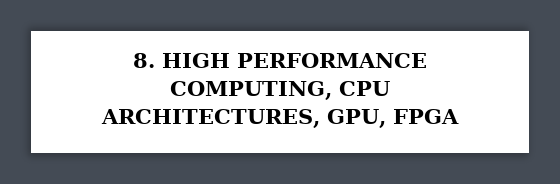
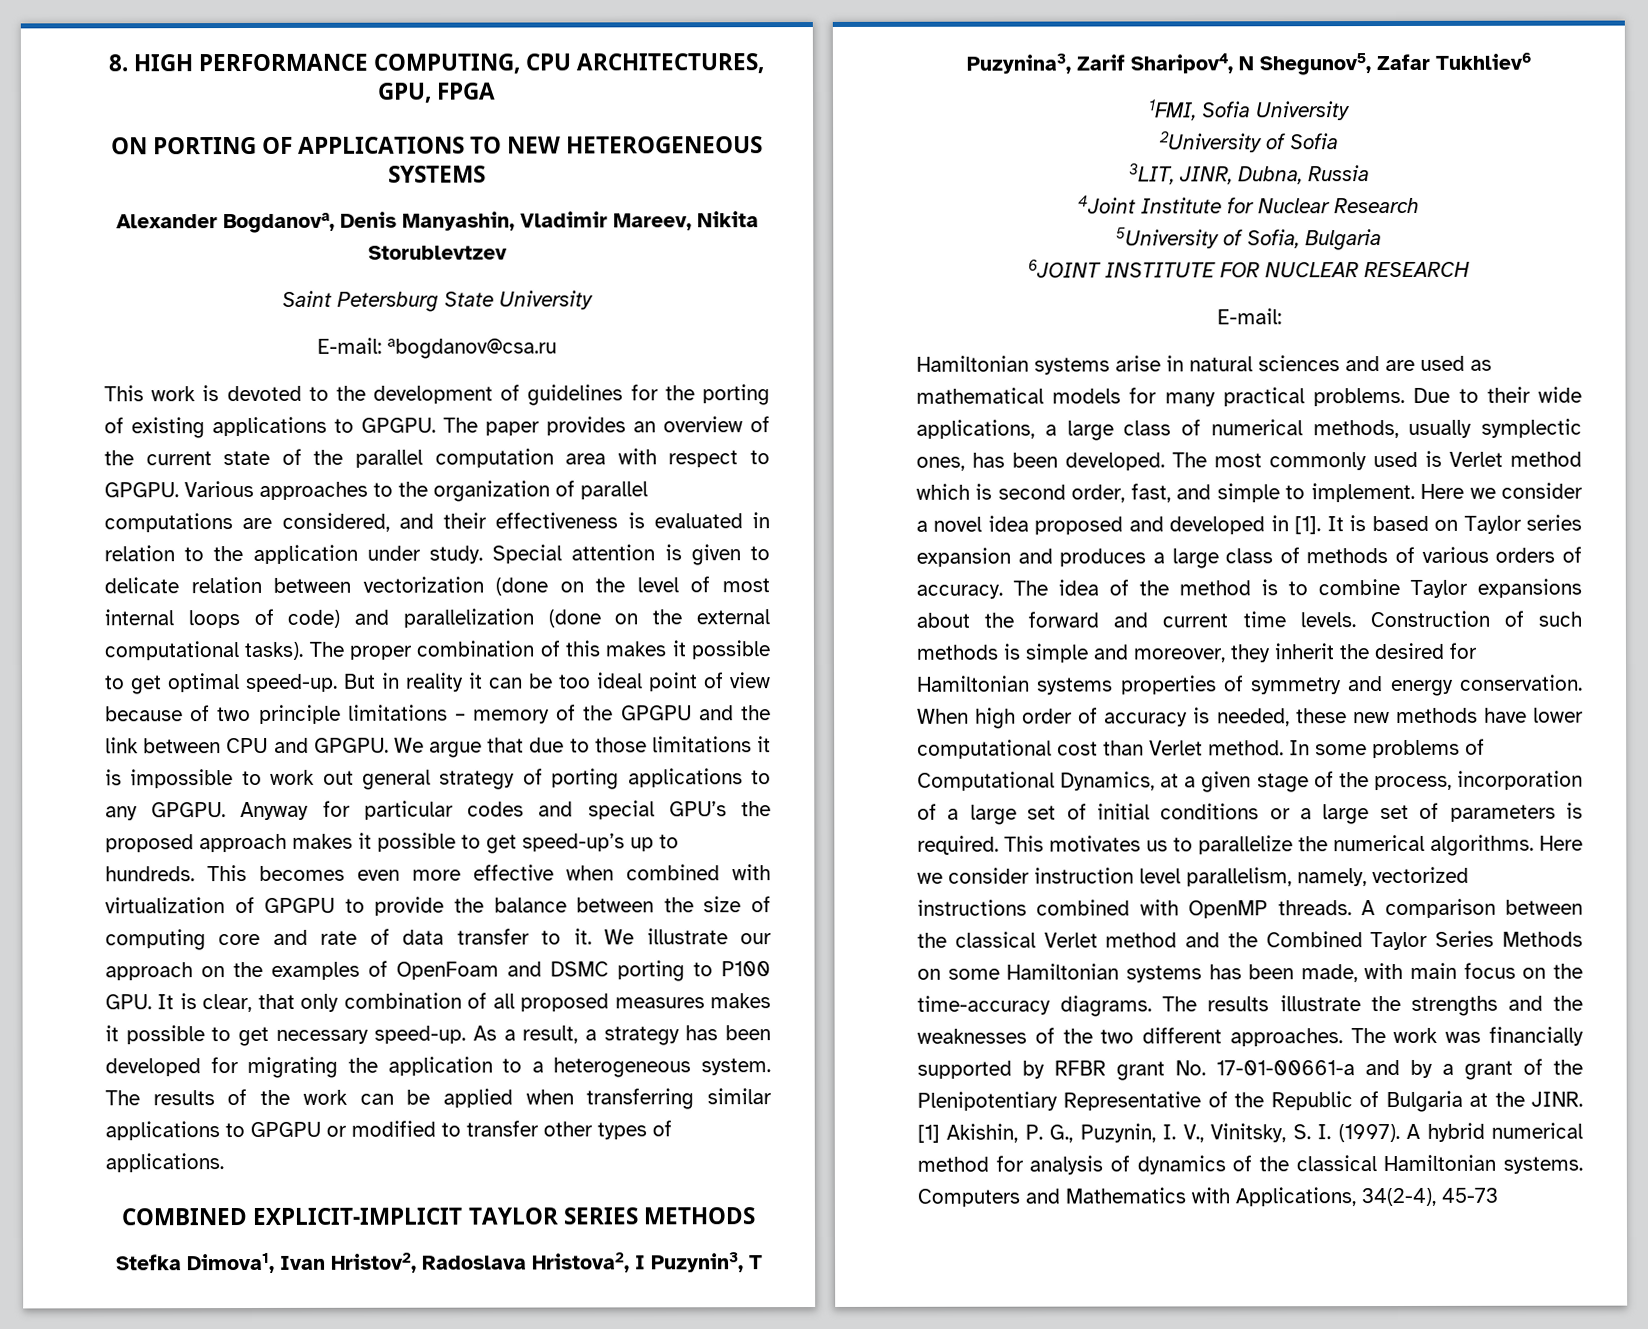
+ ON PORTING OF APPLICATIONS TO NEW HETEROGENEOUS SYSTEMS
+ Alexander Bogdanova, Denis Manyashin, Vladimir Mareev, Nikita Storublevtzev
+ Saint Petersburg State University
+ E-mail: abogdanov@csa.ru
+ This work is devoted to the development of guidelines for the porting of existing applications to GPGPU. The paper provides an overview of the current state of the parallel computation area with respect to GPGPU. Various approaches to the organization of parallel computations are considered, and their effectiveness is evaluated in relation to the application under study. Special attention is given to delicate relation between vectorization (done on the level of most internal loops of code) and parallelization (done on the external computational tasks). The proper combination of this makes it possible to get optimal speed-up. But in reality it can be too ideal point of view because of two principle limitations – memory of the GPGPU and the link between CPU and GPGPU. We argue that due to those limitations it is impossible to work out general strategy of porting applications to any GPGPU. Anyway for particular codes and special GPU’s the proposed approach makes it possible to get speed-up’s up to hundreds. This becomes even more effective when combined with virtualization of GPGPU to provide the balance between the size of computing core and rate of data transfer to it. We illustrate our approach on the examples of OpenFoam and DSMC porting to P100 GPU. It is clear, that only combination of all proposed measures makes it possible to get necessary speed-up. As a result, a strategy has been developed for migrating the application to a heterogeneous system. The results of the work can be applied when transferring similar applications to GPGPU or modified to transfer other types of applications.
+ COMBINED EXPLICIT-IMPLICIT TAYLOR SERIES METHODS
+ Stefka Dimova1, Ivan Hristov2, Radoslava Hristova2, I Puzynin3, T Puzynina3, Zarif Sharipov4, N Shegunov5, Zafar Tukhliev6
+ 1FMI, Sofia University
+ 2University of Sofia
+ 3LIT, JINR, Dubna, Russia
+ 4Joint Institute for Nuclear Research
+ 5University of Sofia, Bulgaria
+ 6JOINT INSTITUTE FOR NUCLEAR RESEARCH
+ E-mail:
+ Hamiltonian systems arise in natural sciences and are used as mathematical models for many practical problems. Due to their wide applications, a large class of numerical methods, usually symplectic ones, has been developed. The most commonly used is Verlet method which is second order, fast, and simple to implement. Here we consider a novel idea proposed and developed in [1]. It is based on Taylor series expansion and produces a large class of methods of various orders of accuracy. The idea of the method is to combine Taylor expansions about the forward and current time levels. Construction of such methods is simple and moreover, they inherit the desired for Hamiltonian systems properties of symmetry and energy conservation. When high order of accuracy is needed, these new methods have lower computational cost than Verlet method. In some problems of Computational Dynamics, at a given stage of the process, incorporation of a large set of initial conditions or a large set of parameters is required. This motivates us to parallelize the numerical algorithms. Here we consider instruction level parallelism, namely, vectorized instructions combined with OpenMP threads. A comparison between the classical Verlet method and the Combined Taylor Series Methods on some Hamiltonian systems has been made, with main focus on the time-accuracy diagrams. The results illustrate the strengths and the weaknesses of the two different approaches. The work was financially supported by RFBR grant No. 17-01-00661-a and by a grant of the Plenipotentiary Representative of the Republic of Bulgaria at the JINR. [1] Akishin, P. G., Puzynin, I. V., Vinitsky, S. I. (1997). A hybrid numerical method for analysis of dynamics of the classical Hamiltonian systems. Computers and Mathematics with Applications, 34(2-4), 45-73

